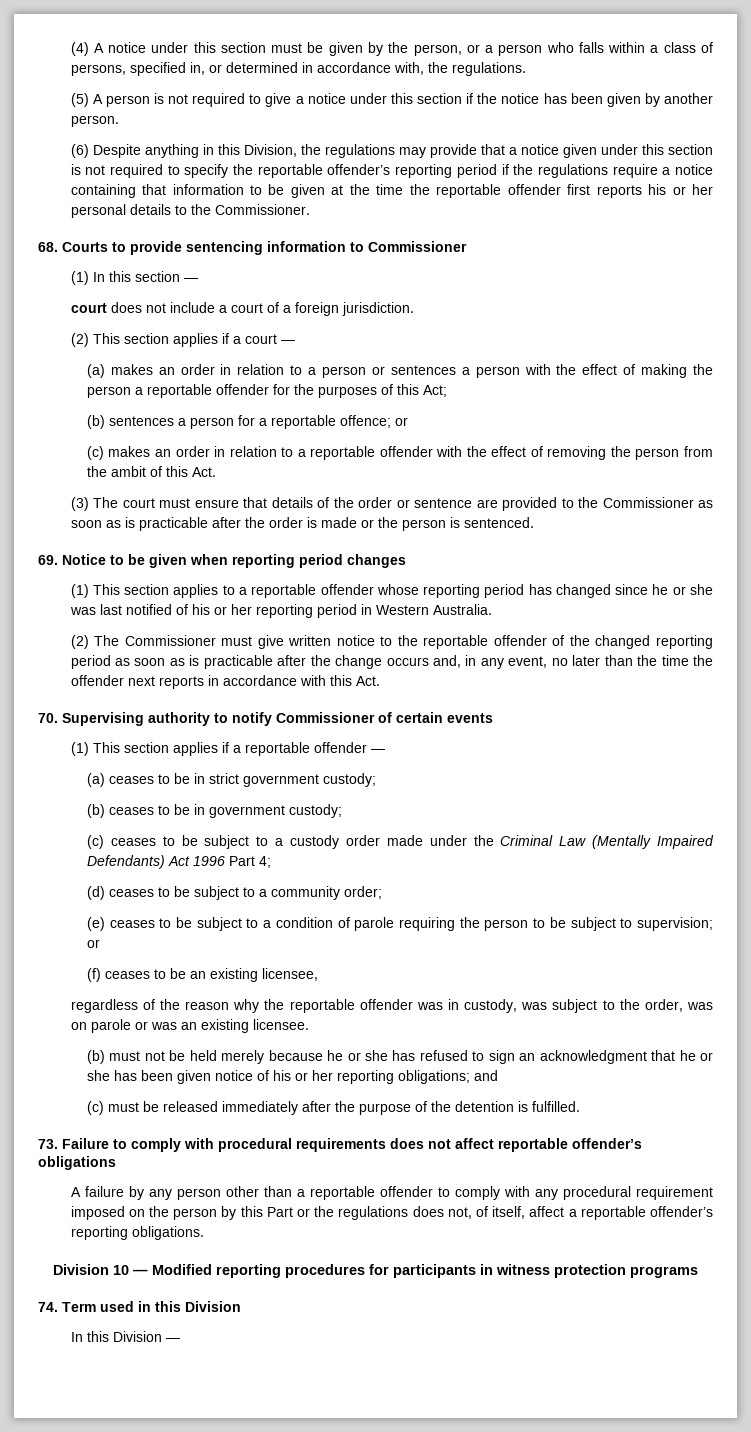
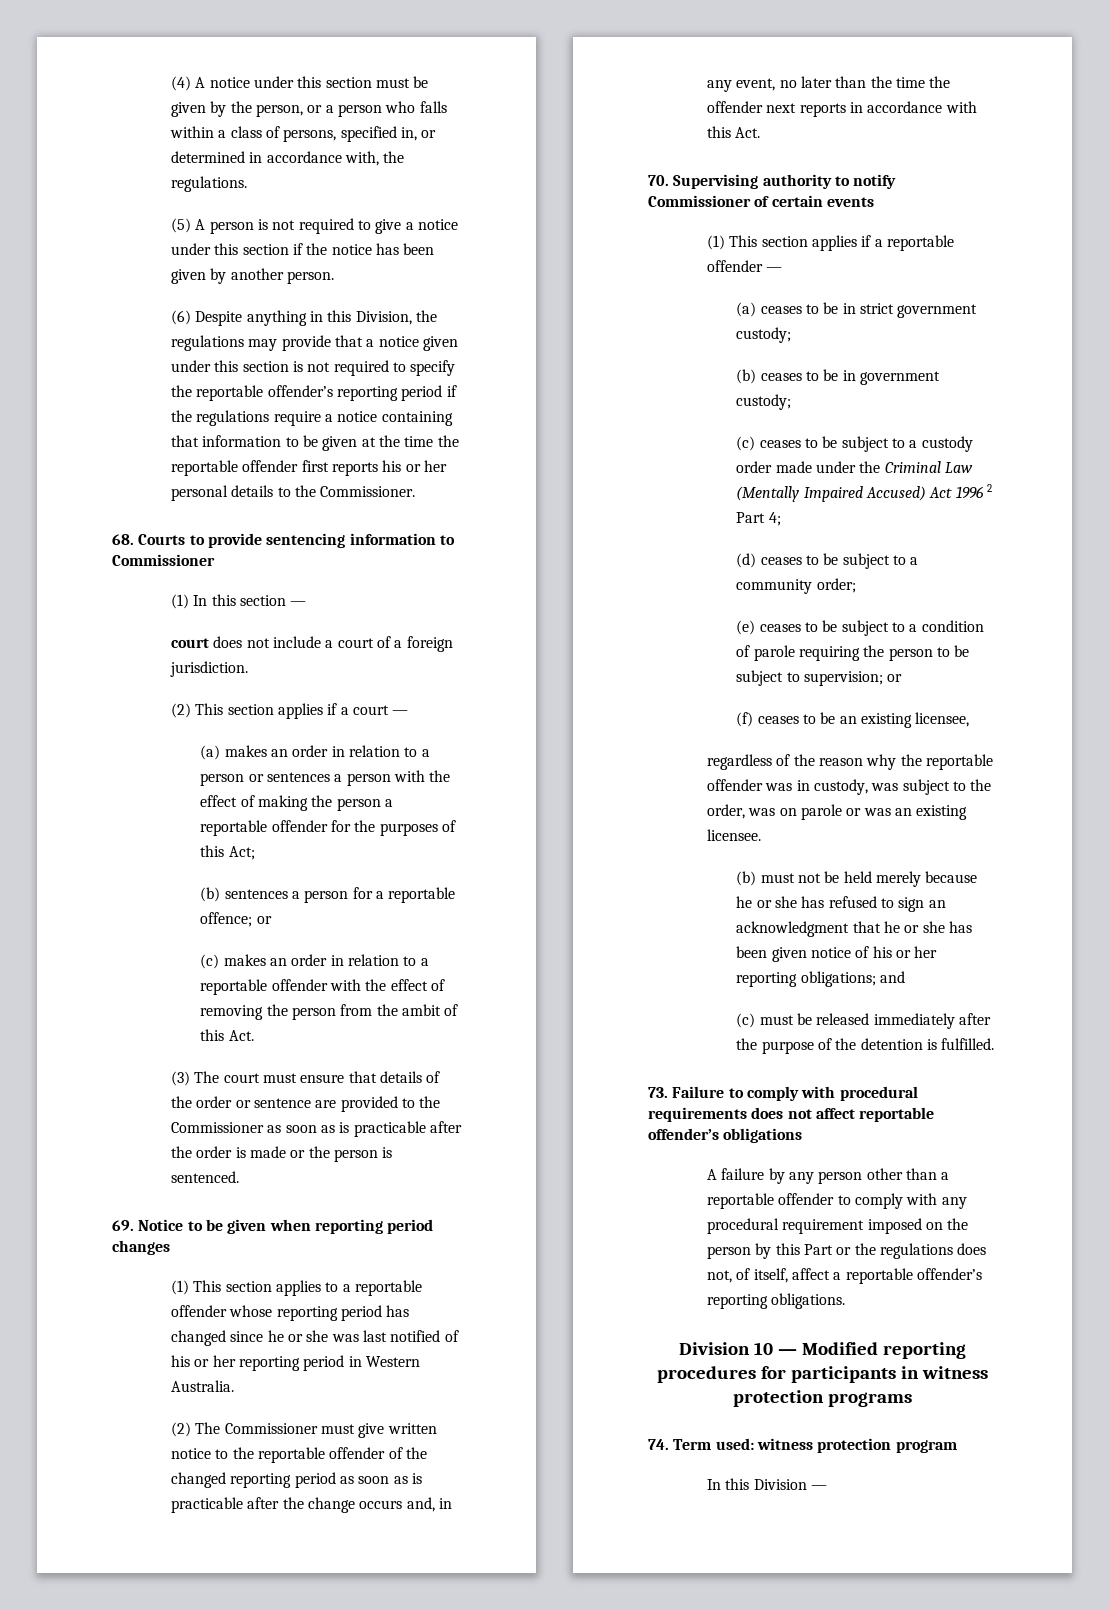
- (c) ceases to be subject to a custody order made under the Criminal Law (Mentally Impaired Defendants) Act 1996 Part 4;
+ (c) ceases to be subject to a custody order made under the Criminal Law (Mentally Impaired Accused) Act 1996 2 Part 4;
- 74. Term used in this Division
+ 74. Term used: witness protection program

